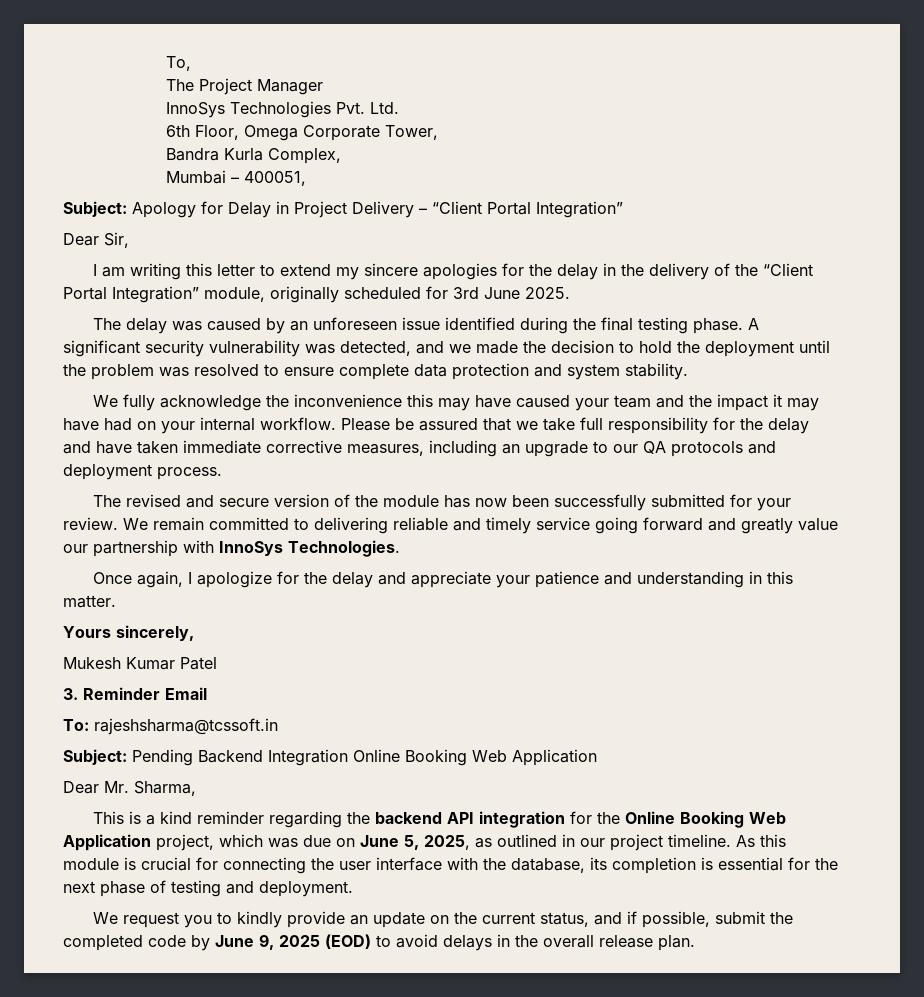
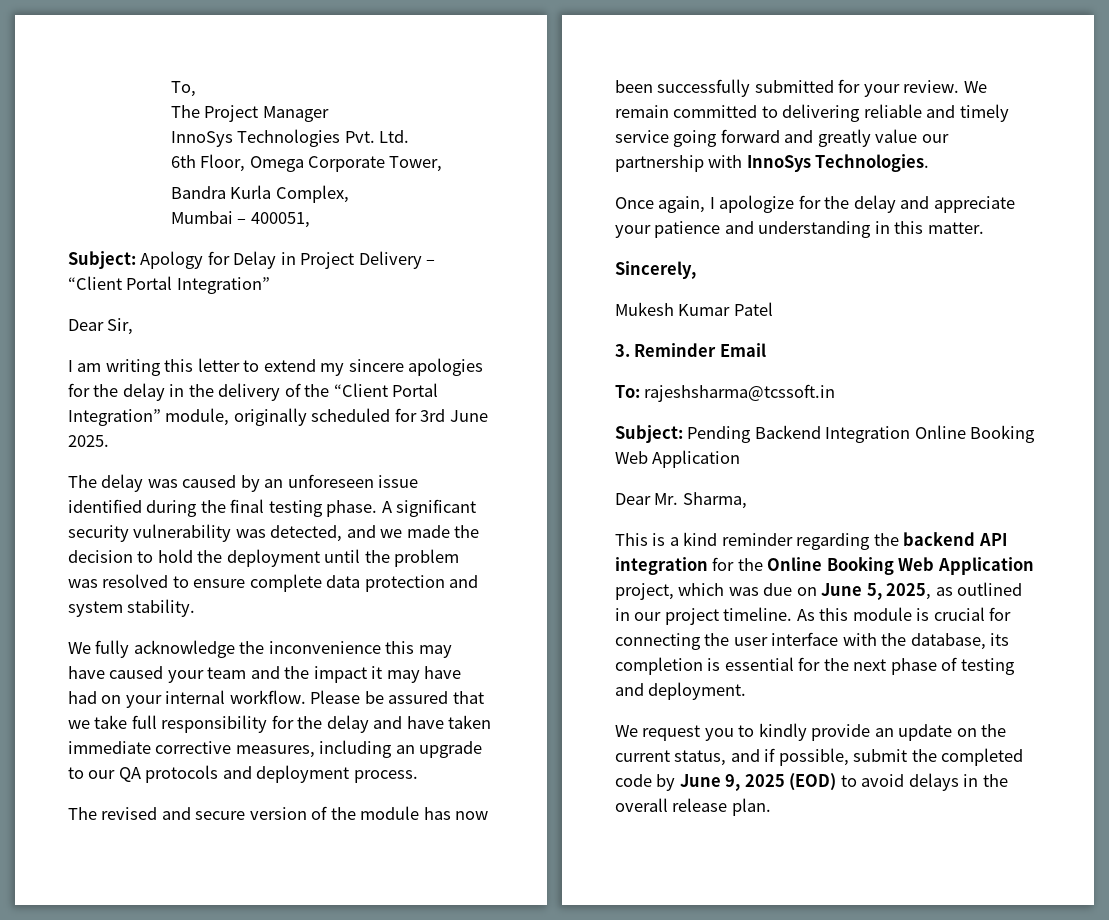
- Yours sincerely,
+ Sincerely,

